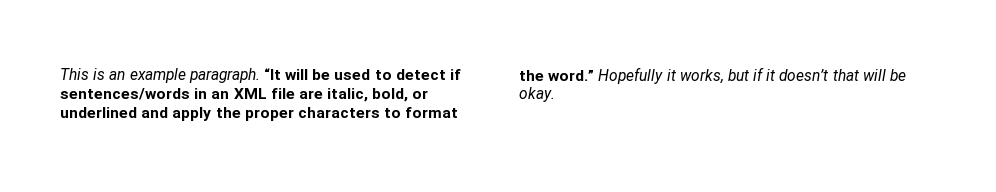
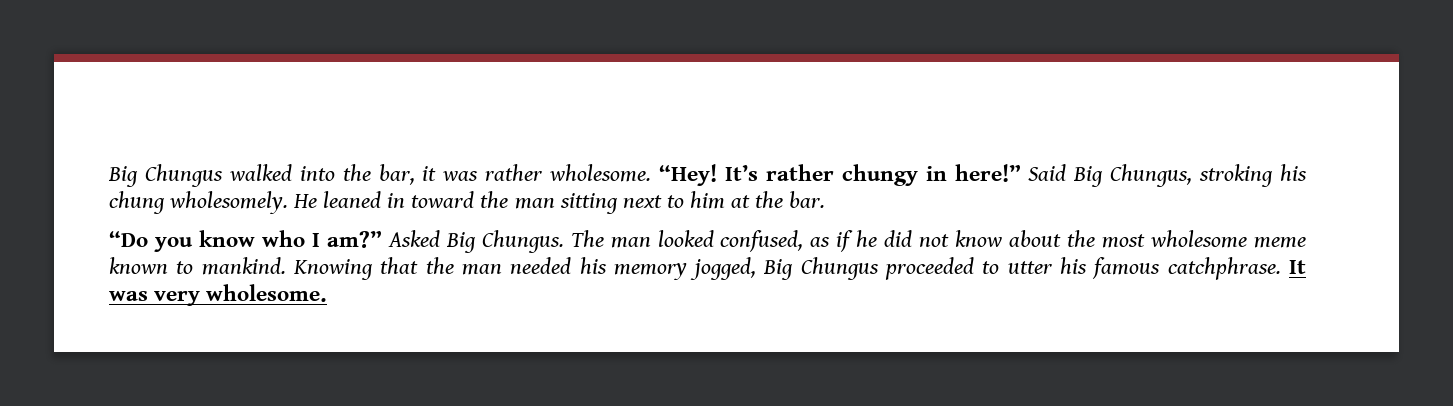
- This is an example paragraph. “It will be used to detect if sentences/words in an XML file are italic, bold, or underlined and apply the proper characters to format the word.” Hopefully it works, but if it doesn’t that will be okay.
+ Big Chungus walked into the bar, it was rather wholesome. “Hey! It’s rather chungy in here!” Said Big Chungus, stroking his chung wholesomely. He leaned in toward the man sitting next to him at the bar.
+ “Do you know who I am?” Asked Big Chungus. The man looked confused, as if he did not know about the most wholesome meme known to mankind. Knowing that the man needed his memory jogged, Big Chungus proceeded to utter his famous catchphrase. It was very wholesome.

